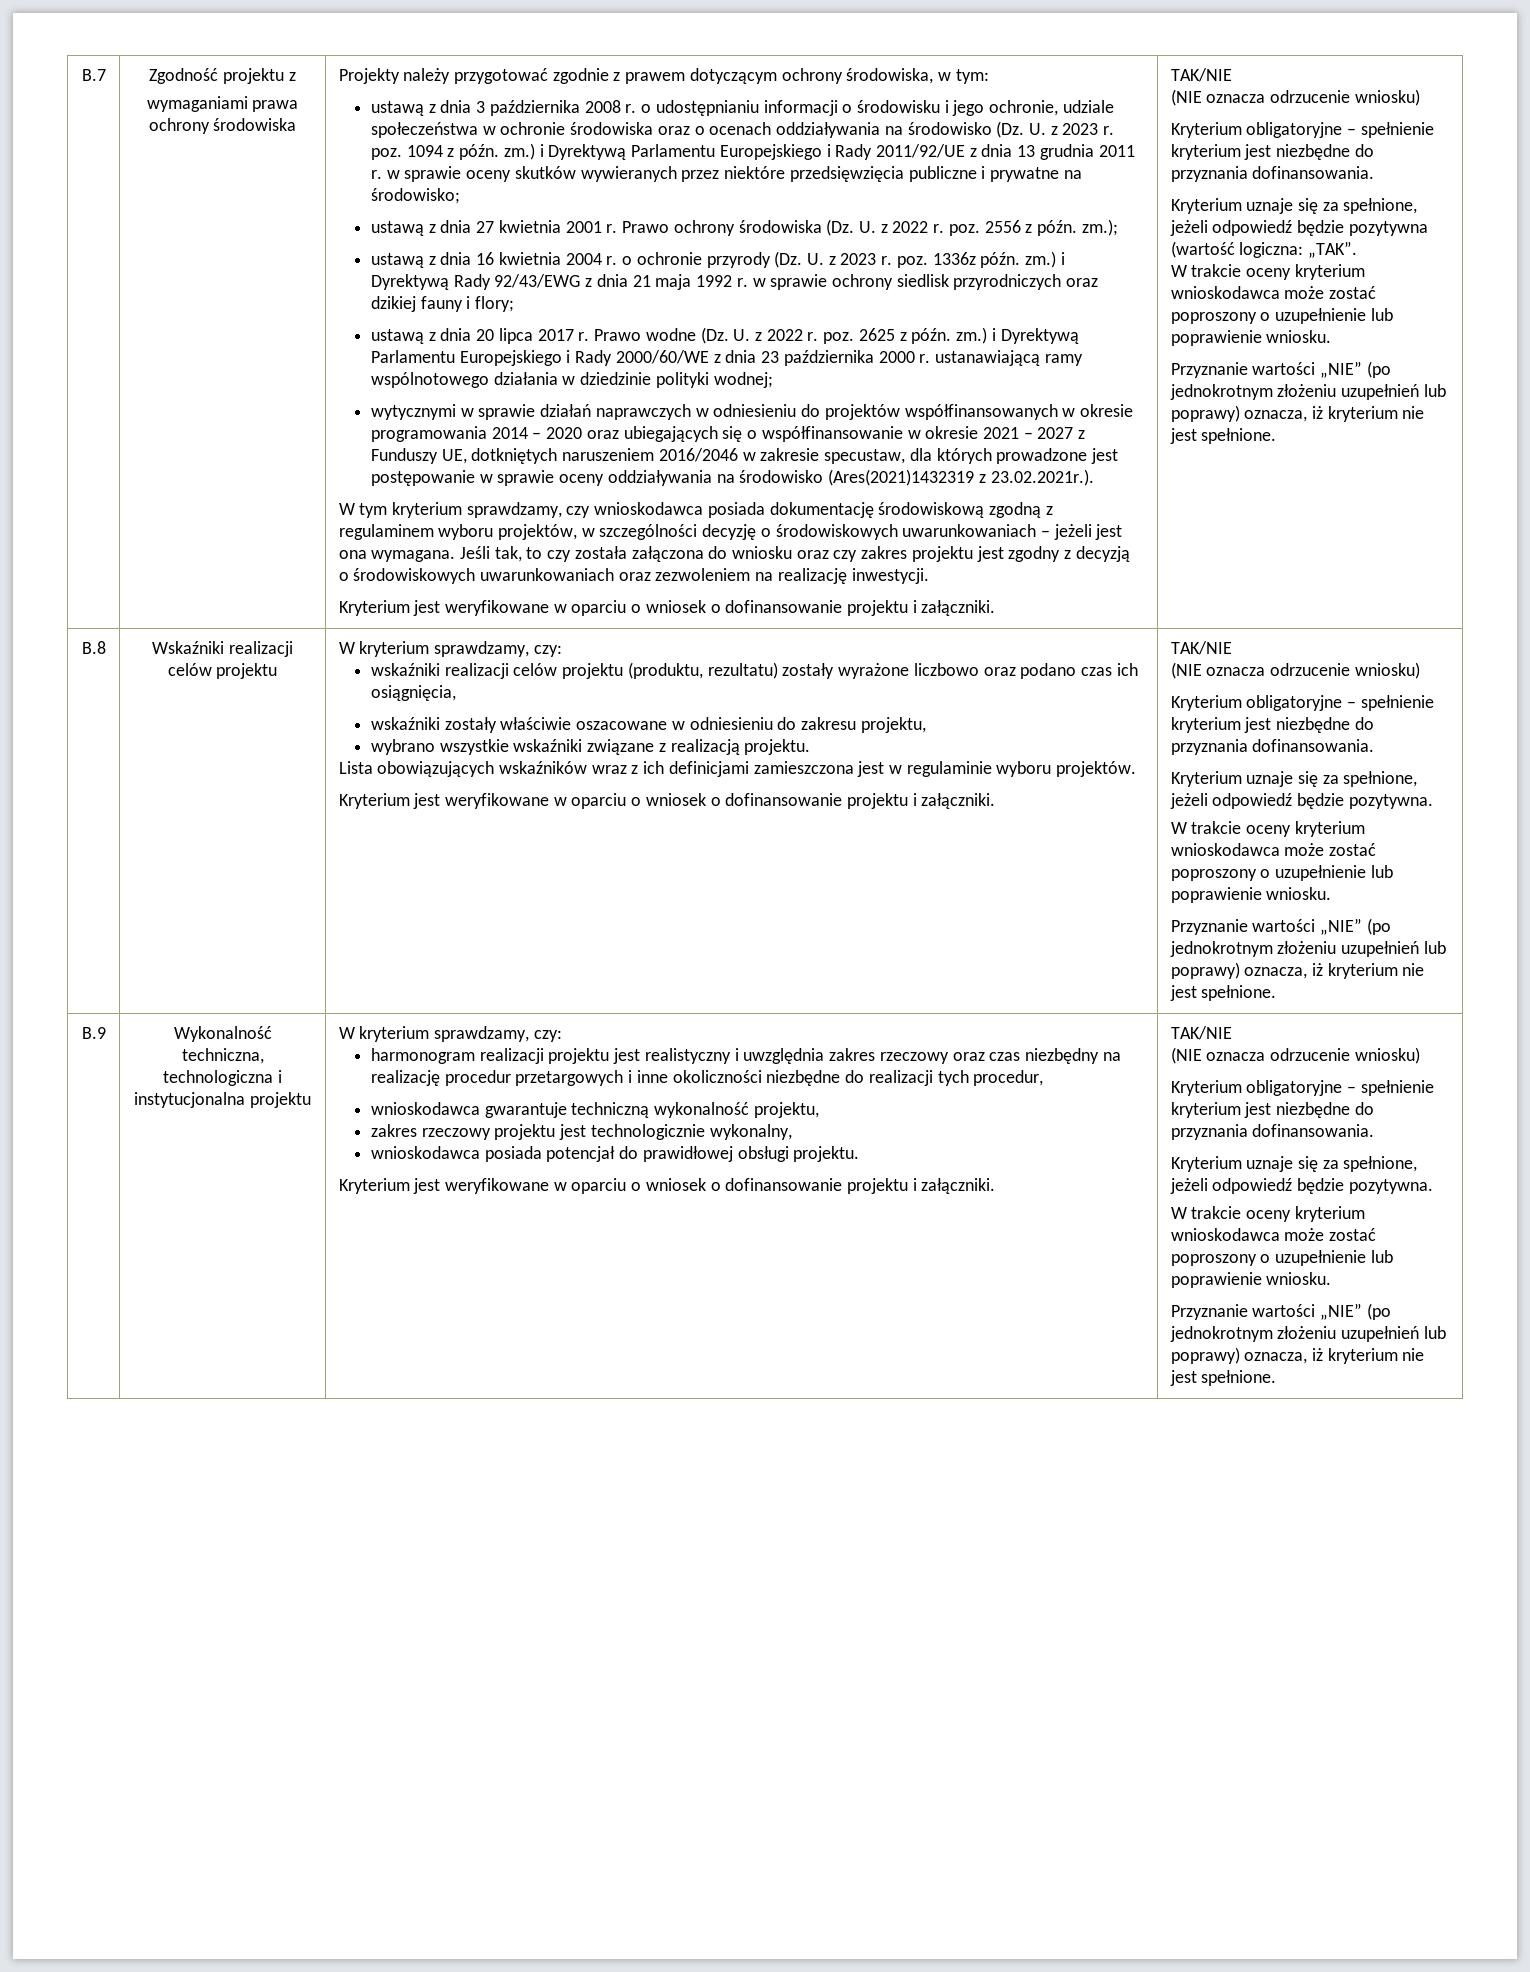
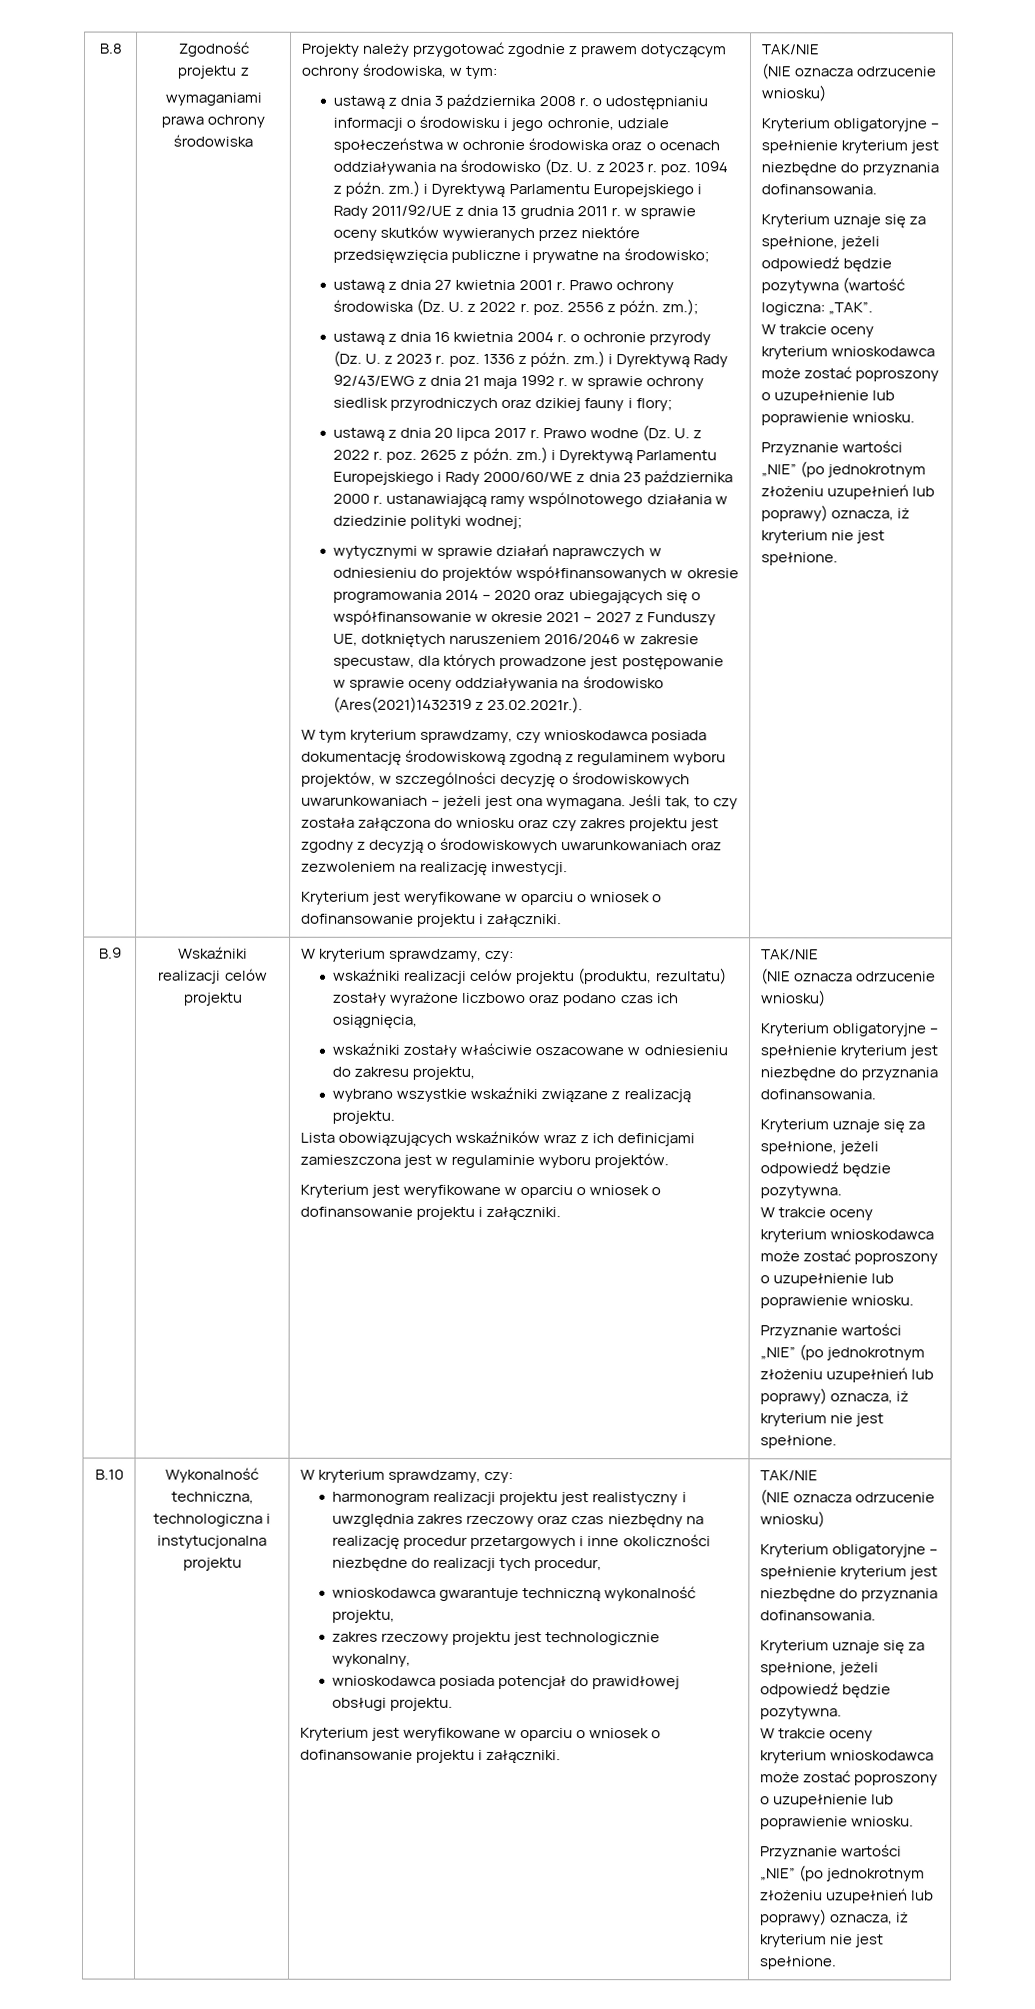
- B.7
+ B.8
- ustawą z dnia 16 kwietnia 2004 r. o ochronie przyrody (Dz. U. z 2023 r. poz. 1336z późn. zm.) i Dyrektywą Rady 92/43/EWG z dnia 21 maja 1992 r. w sprawie ochrony siedlisk przyrodniczych oraz dzikiej fauny i flory;
+ ustawą z dnia 16 kwietnia 2004 r. o ochronie przyrody (Dz. U. z 2023 r. poz. 1336 z późn. zm.) i Dyrektywą Rady 92/43/EWG z dnia 21 maja 1992 r. w sprawie ochrony siedlisk przyrodniczych oraz dzikiej fauny i flory;
- B.8
+ B.9
- B.9
+ B.10

